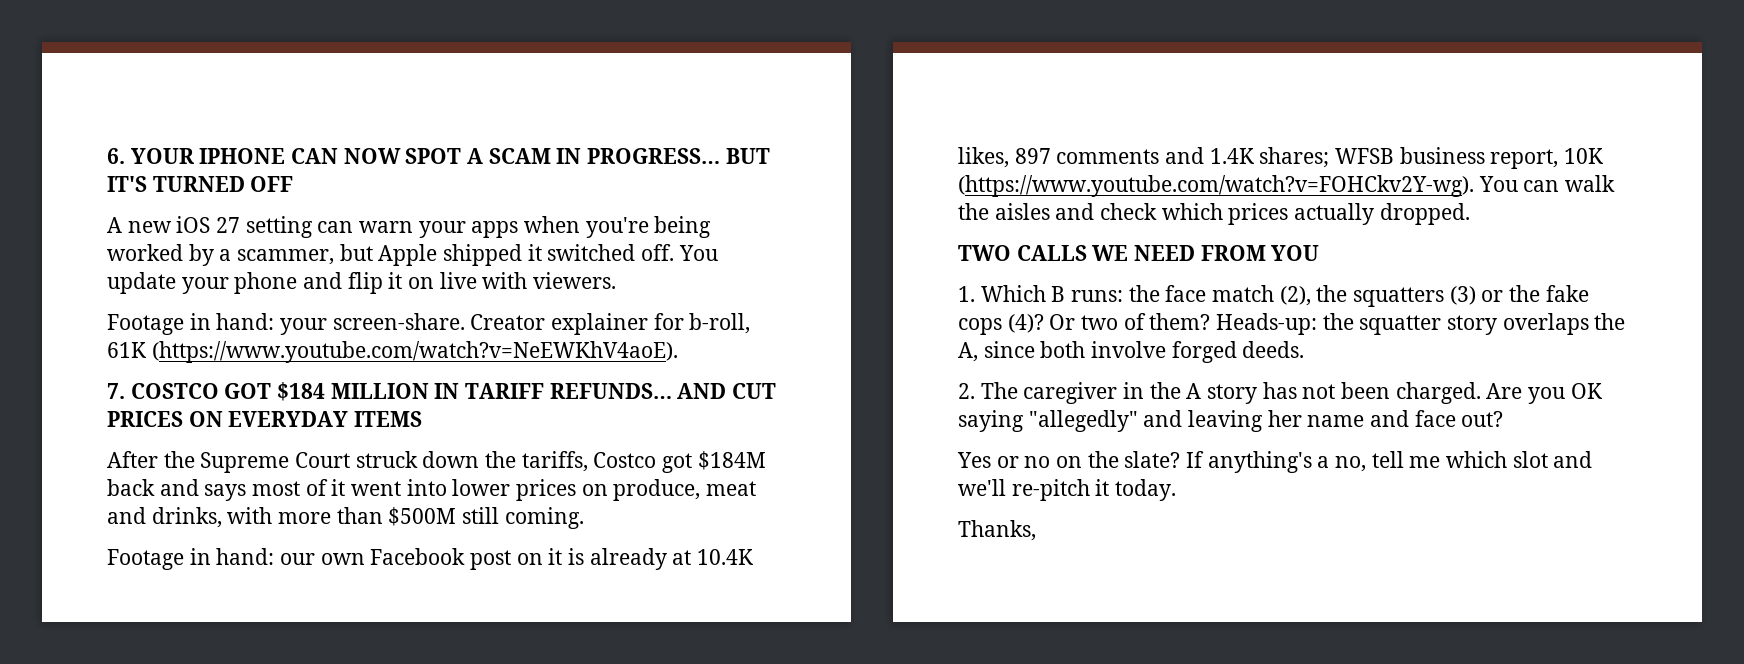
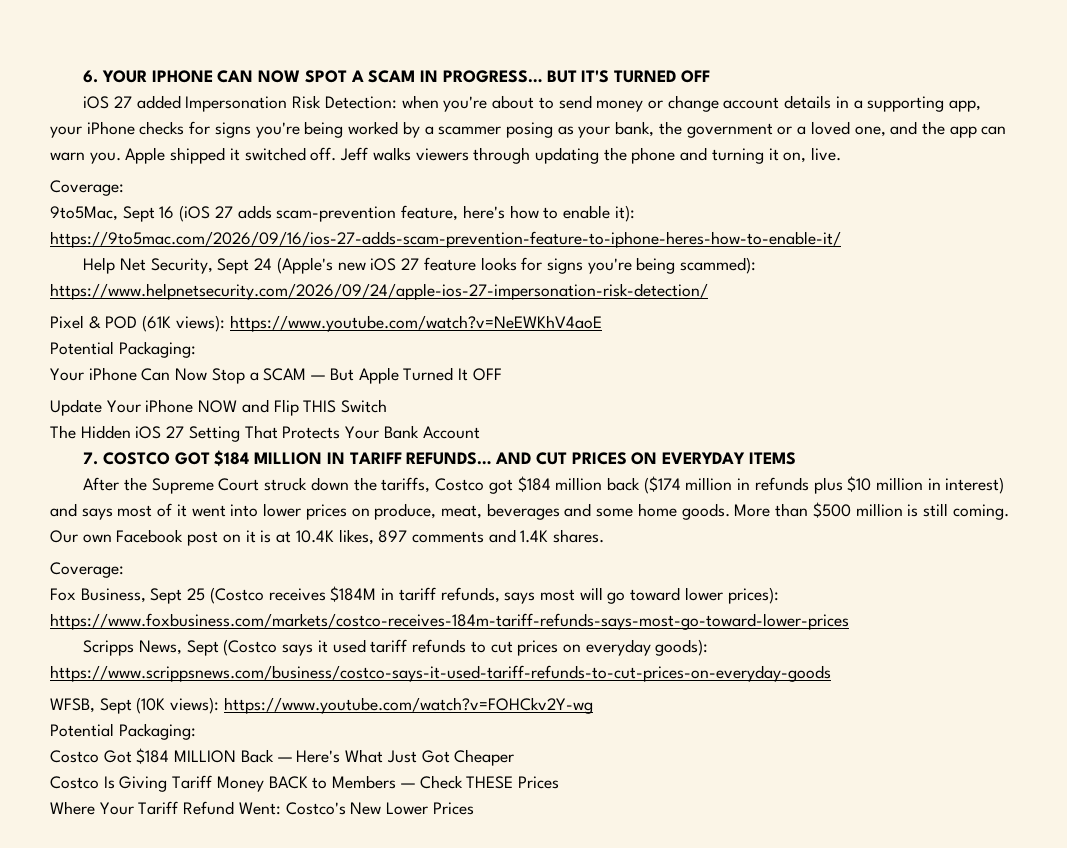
- A new iOS 27 setting can warn your apps when you're being worked by a scammer, but Apple shipped it switched off.
+ iOS 27 added Impersonation Risk Detection: when you're about to send money or change account details in a supporting app, your iPhone checks for signs you're being worked by a scammer posing as your bank, the government or a loved one, and the app can warn you. Apple shipped it switched off.
- You update your phone and flip it on live with viewers.
- Footage in hand: your screen-share. Creator explainer for b-roll, 61K (https://www.youtube.com/watch?v=NeEWKhV4aoE).
+ Jeff walks viewers through updating the phone and turning it on, live.
+ Coverage:
+ 9to5Mac, Sept 16 (iOS 27 adds scam-prevention feature, here's how to enable it): https://9to5mac.com/2026/09/16/ios-27-adds-scam-prevention-feature-to-iphone-heres-how-to-enable-it/
+ Help Net Security, Sept 24 (Apple's new iOS 27 feature looks for signs you're being scammed): https://www.helpnetsecurity.com/2026/09/24/apple-ios-27-impersonation-risk-detection/
+ Pixel & POD (61K views): https://www.youtube.com/watch?v=NeEWKhV4aoE
+ Potential Packaging:
+ Your iPhone Can Now Stop a SCAM — But Apple Turned It OFF
+ Update Your iPhone NOW and Flip THIS Switch
+ The Hidden iOS 27 Setting That Protects Your Bank Account
- After the Supreme Court struck down the tariffs, Costco got $184M back and says most of it went into lower prices on produce, meat and drinks, with more than $500M still coming.
- Footage in hand: our own Facebook post on it is already at 10.4K likes, 897 comments and 1.4K shares; WFSB business report, 10K (https://www.youtube.com/watch?v=FOHCkv2Y-wg). You can walk the aisles and check which prices actually dropped.
- TWO CALLS WE NEED FROM YOU
- 1. Which B runs: the face match (2), the squatters (3) or the fake cops (4)? Or two of them? Heads-up: the squatter story overlaps the A, since both involve forged deeds.
- 2. The caregiver in the A story has not been charged. Are you OK saying "allegedly" and leaving her name and face out?
- Yes or no on the slate? If anything's a no, tell me which slot and we'll re-pitch it today.
- Thanks,
+ After the Supreme Court struck down the tariffs, Costco got $184 million back ($174 million in refunds plus $10 million in interest) and says most of it went into lower prices on produce, meat, beverages and some home goods. More than $500 million is still coming. Our own Facebook post on it is at 10.4K likes, 897 comments and 1.4K shares.
+ Coverage:
+ Fox Business, Sept 25 (Costco receives $184M in tariff refunds, says most will go toward lower prices): https://www.foxbusiness.com/markets/costco-receives-184m-tariff-refunds-says-most-go-toward-lower-prices
+ Scripps News, Sept (Costco says it used tariff refunds to cut prices on everyday goods): https://www.scrippsnews.com/business/costco-says-it-used-tariff-refunds-to-cut-prices-on-everyday-goods
+ WFSB, Sept (10K views): https://www.youtube.com/watch?v=FOHCkv2Y-wg
+ Potential Packaging:
+ Costco Got $184 MILLION Back — Here's What Just Got Cheaper
+ Costco Is Giving Tariff Money BACK to Members — Check THESE Prices
+ Where Your Tariff Refund Went: Costco's New Lower Prices

